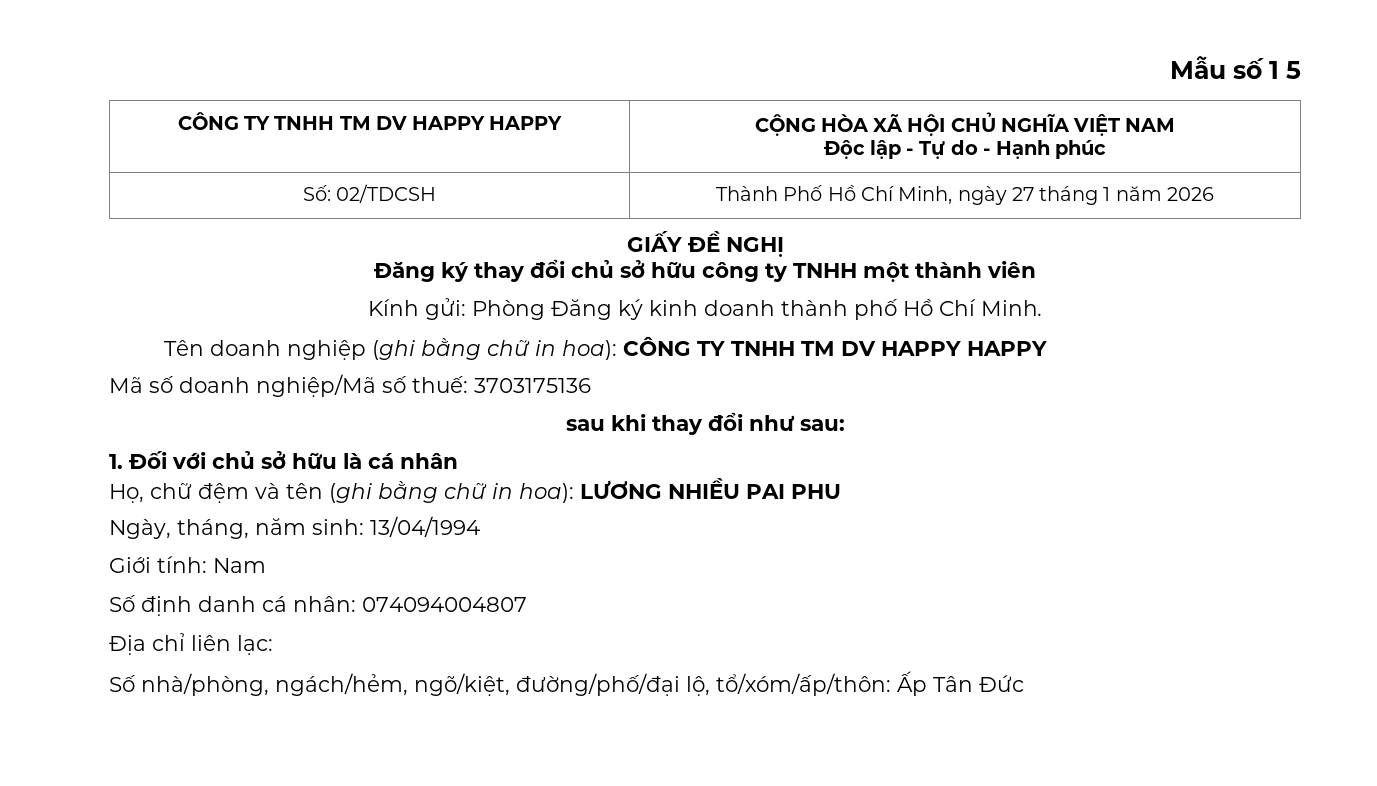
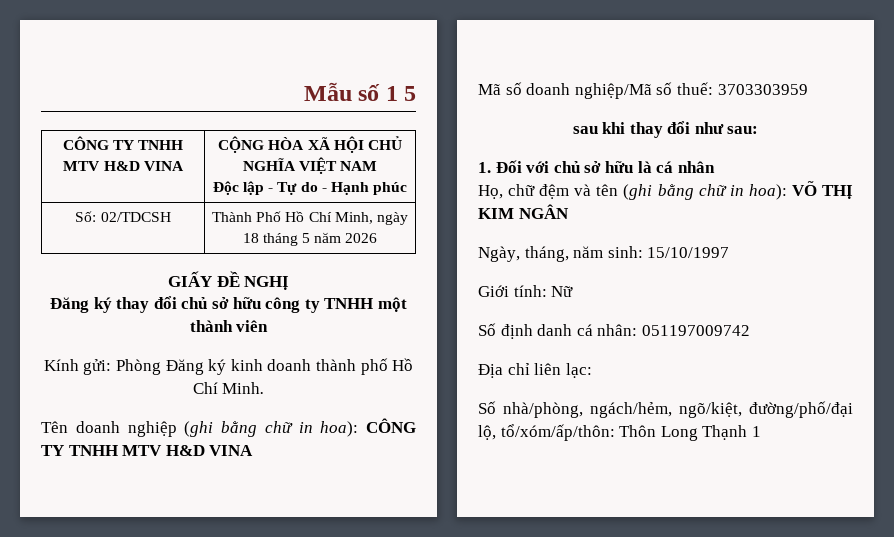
- CÔNG TY TNHH TM DV HAPPY HAPPY | CỘNG HÒA XÃ HỘI CHỦ NGHĨA VIỆT NAM
+ CÔNG TY TNHH MTV H&D VINA | CỘNG HÒA XÃ HỘI CHỦ NGHĨA VIỆT NAM
- Số: 02/TDCSH | Thành Phố Hồ Chí Minh, ngày 27 tháng 1 năm 2026
+ Số: 02/TDCSH | Thành Phố Hồ Chí Minh, ngày 18 tháng 5 năm 2026
- Tên doanh nghiệp (ghi bằng chữ in hoa): CÔNG TY TNHH TM DV HAPPY HAPPY
+ Tên doanh nghiệp (ghi bằng chữ in hoa): CÔNG TY TNHH MTV H&D VINA
- Mã số doanh nghiệp/Mã số thuế: 3703175136
+ Mã số doanh nghiệp/Mã số thuế: 3703303959
- Họ, chữ đệm và tên (ghi bằng chữ in hoa): LƯƠNG NHIỀU PAI PHU
+ Họ, chữ đệm và tên (ghi bằng chữ in hoa): VÕ THỊ KIM NGÂN
- Ngày, tháng, năm sinh: 13/04/1994
+ Ngày, tháng, năm sinh: 15/10/1997
- Giới tính: Nam
+ Giới tính: Nữ
- Số định danh cá nhân: 074094004807
+ Số định danh cá nhân: 051197009742
- Số nhà/phòng, ngách/hẻm, ngõ/kiệt, đường/phố/đại lộ, tổ/xóm/ấp/thôn: Ấp Tân Đức
+ Số nhà/phòng, ngách/hẻm, ngõ/kiệt, đường/phố/đại lộ, tổ/xóm/ấp/thôn: Thôn Long Thạnh 1

